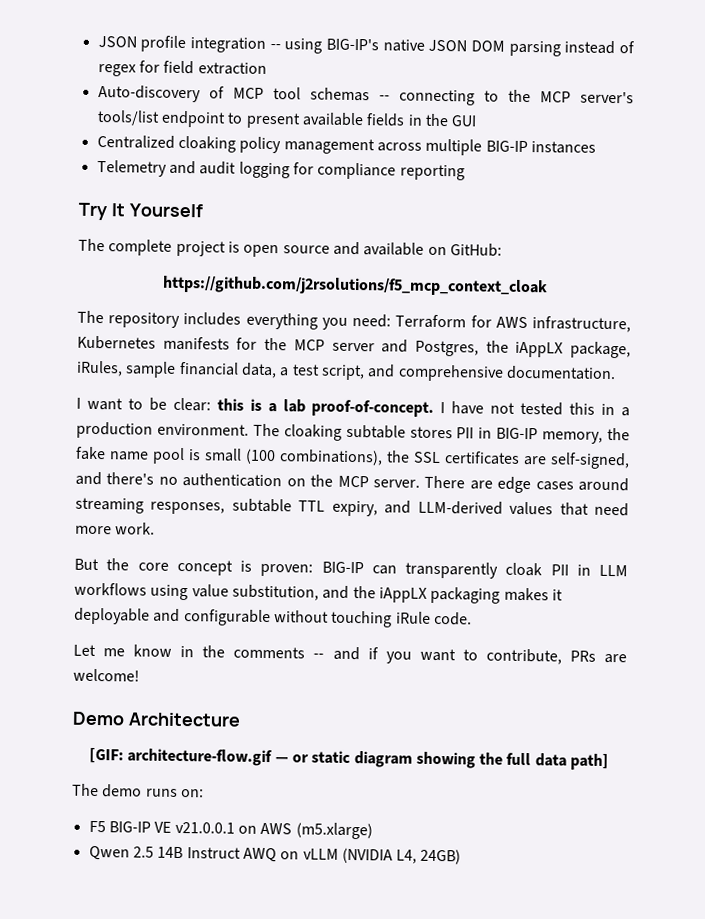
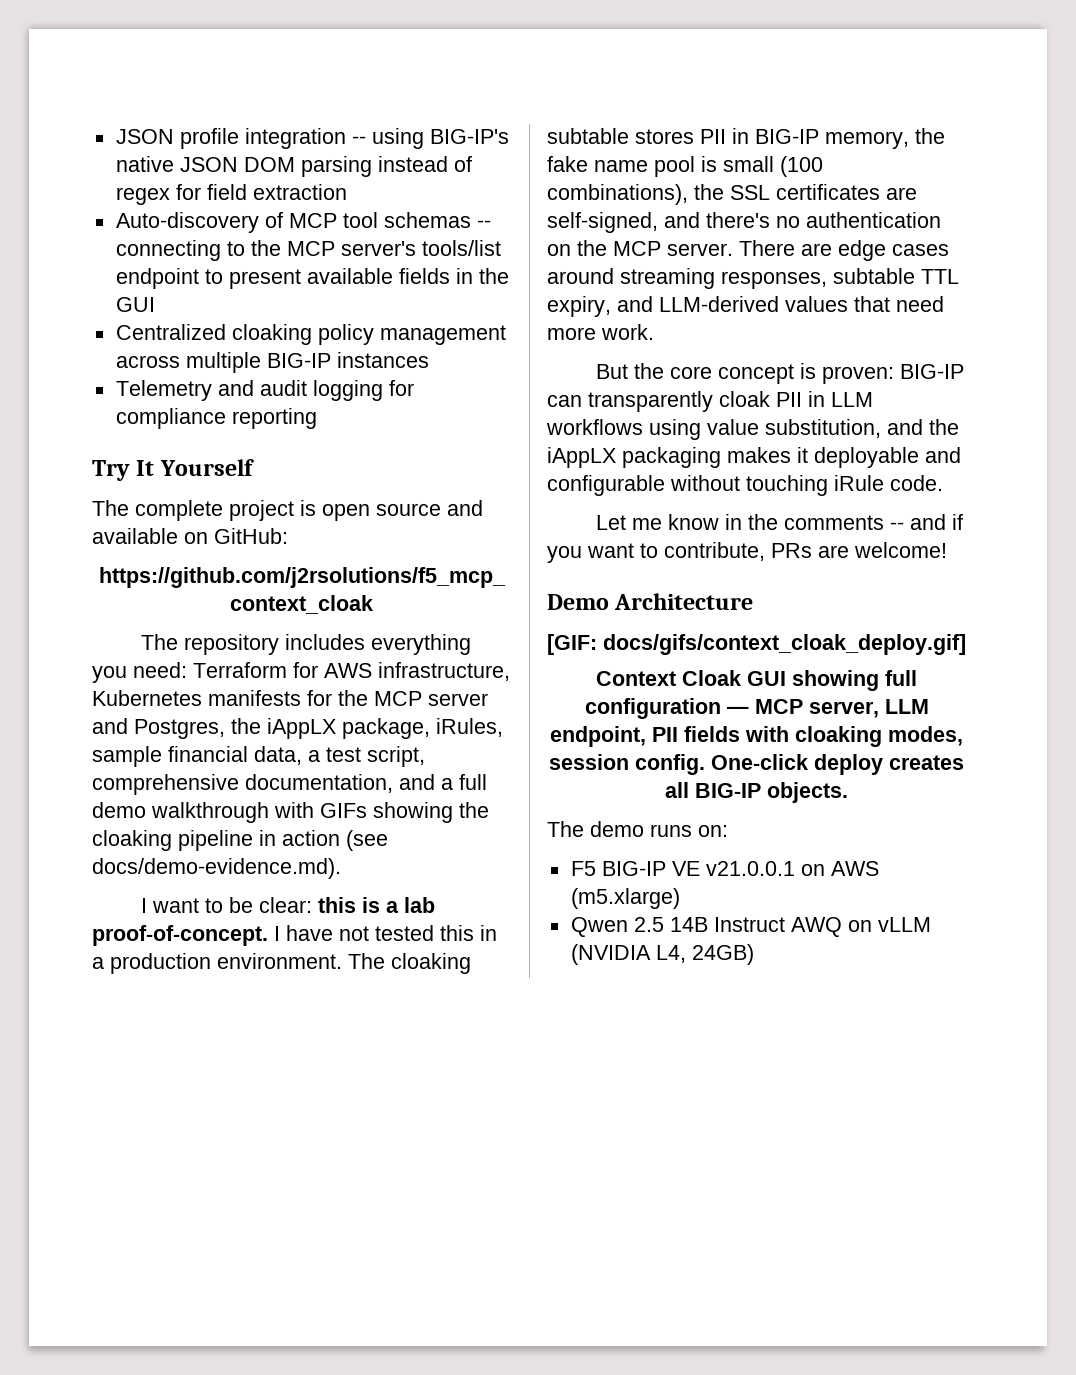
- The repository includes everything you need: Terraform for AWS infrastructure, Kubernetes manifests for the MCP server and Postgres, the iAppLX package, iRules, sample financial data, a test script, and comprehensive documentation.
+ The repository includes everything you need: Terraform for AWS infrastructure, Kubernetes manifests for the MCP server and Postgres, the iAppLX package, iRules, sample financial data, a test script, comprehensive documentation, and a full demo walkthrough with GIFs showing the cloaking pipeline in action (see docs/demo-evidence.md).
- [GIF: architecture-flow.gif — or static diagram showing the full data path]
+ [GIF: docs/gifs/context_cloak_deploy.gif]
+ Context Cloak GUI showing full configuration — MCP server, LLM endpoint, PII fields with cloaking modes, session config. One-click deploy creates all BIG-IP objects.

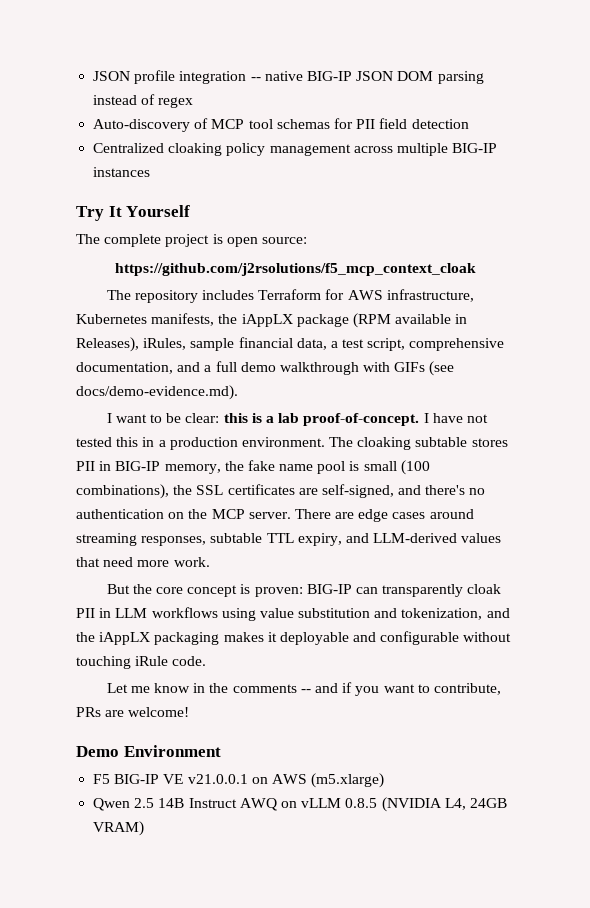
- JSON profile integration -- using BIG-IP's native JSON DOM parsing instead of regex for field extraction
+ JSON profile integration -- native BIG-IP JSON DOM parsing instead of regex
- Auto-discovery of MCP tool schemas -- connecting to the MCP server's tools/list endpoint to present available fields in the GUI
+ Auto-discovery of MCP tool schemas for PII field detection
- Telemetry and audit logging for compliance reporting
- The complete project is open source and available on GitHub:
+ The complete project is open source:
- The repository includes everything you need: Terraform for AWS infrastructure, Kubernetes manifests for the MCP server and Postgres, the iAppLX package, iRules, sample financial data, a test script, comprehensive documentation, and a full demo walkthrough with GIFs showing the cloaking pipeline in action (see docs/demo-evidence.md).
+ The repository includes Terraform for AWS infrastructure, Kubernetes manifests, the iAppLX package (RPM available in Releases), iRules, sample financial data, a test script, comprehensive documentation, and a full demo walkthrough with GIFs (see docs/demo-evidence.md).
- But the core concept is proven: BIG-IP can transparently cloak PII in LLM workflows using value substitution, and the iAppLX packaging makes it deployable and configurable without touching iRule code.
+ But the core concept is proven: BIG-IP can transparently cloak PII in LLM workflows using value substitution and tokenization, and the iAppLX packaging makes it deployable and configurable without touching iRule code.
- Demo Architecture
- [GIF: docs/gifs/context_cloak_deploy.gif]
- Context Cloak GUI showing full configuration — MCP server, LLM endpoint, PII fields with cloaking modes, session config. One-click deploy creates all BIG-IP objects.
- The demo runs on:
+ Demo Environment
- Qwen 2.5 14B Instruct AWQ on vLLM (NVIDIA L4, 24GB)
+ Qwen 2.5 14B Instruct AWQ on vLLM 0.8.5 (NVIDIA L4, 24GB VRAM)

